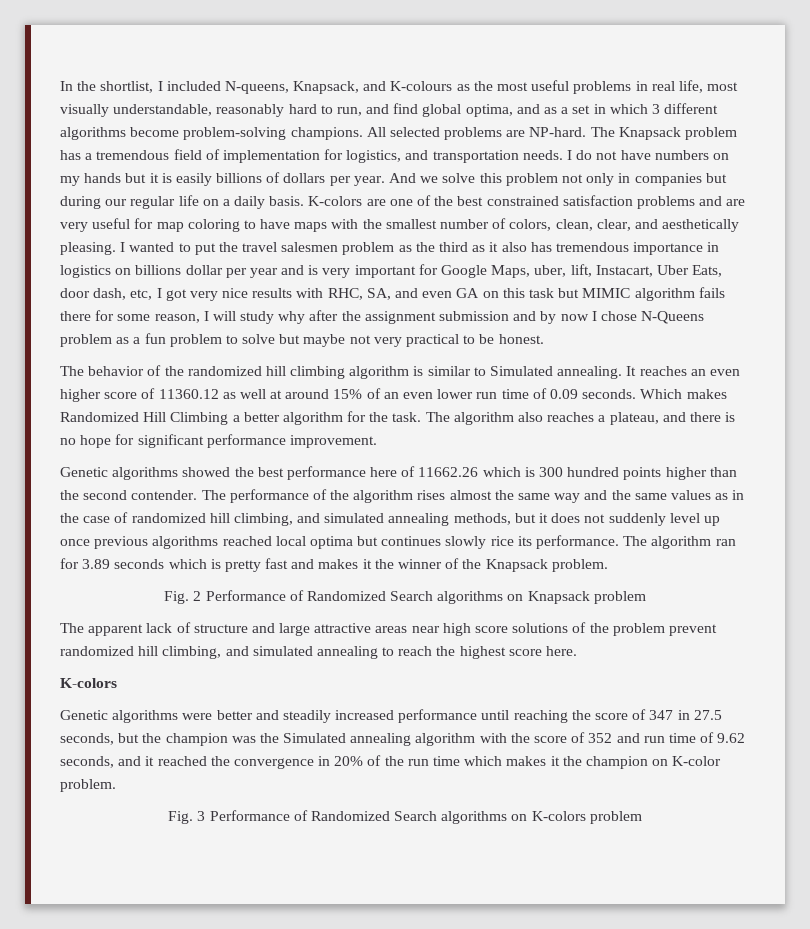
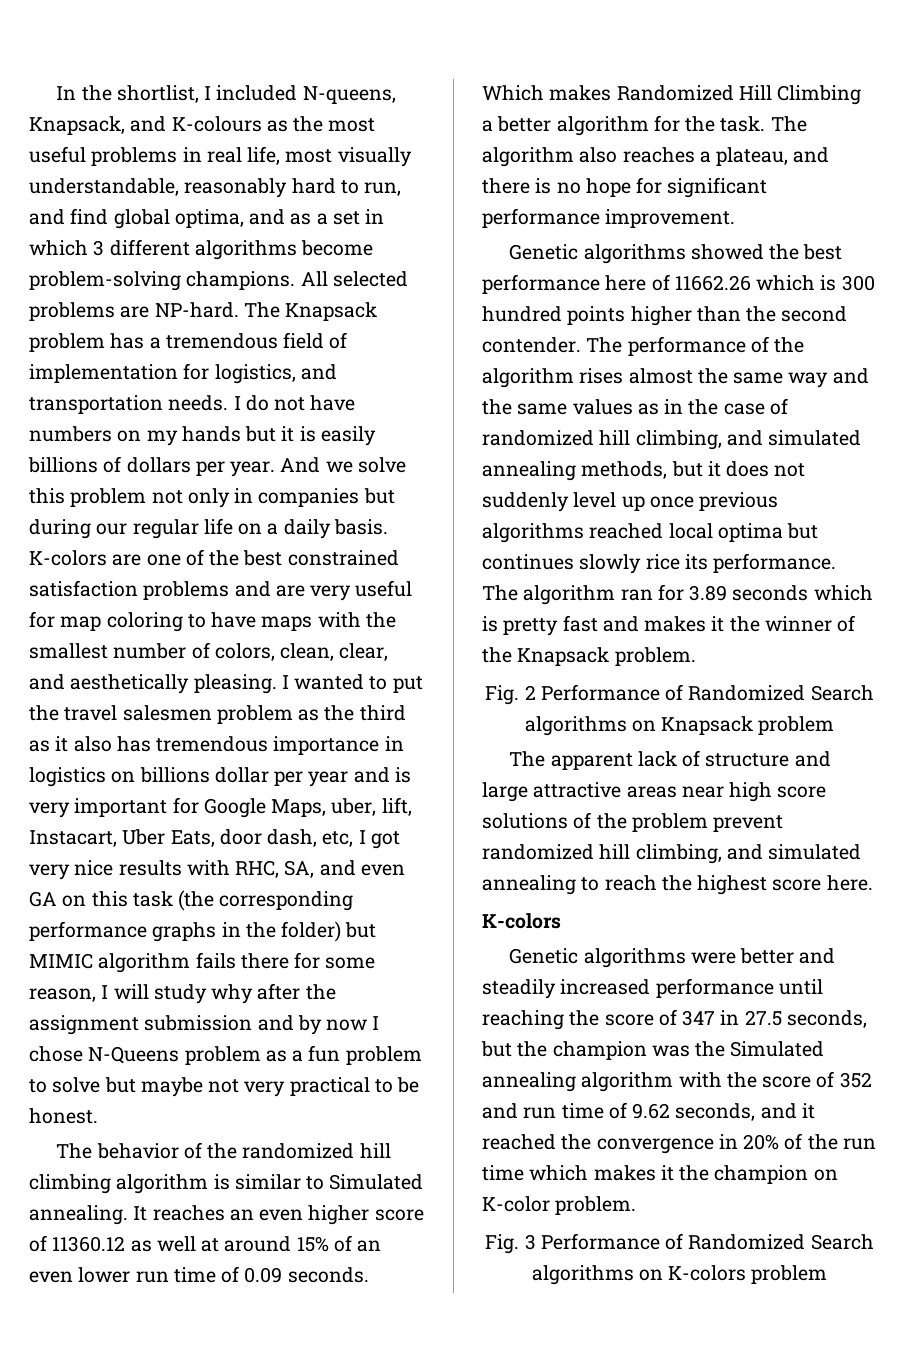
- I wanted to put the travel salesmen problem as the third as it also has tremendous importance in logistics on billions dollar per year and is very important for Google Maps, uber, lift, Instacart, Uber Eats, door dash, etc, I got very nice results with RHC, SA, and even GA on this task but MIMIC algorithm fails there for some reason, I will study why after the assignment submission and by now I chose N-Queens problem as a fun problem to solve but maybe not very practical to be honest.
+ I wanted to put the travel salesmen problem as the third as it also has tremendous importance in logistics on billions dollar per year and is very important for Google Maps, uber, lift, Instacart, Uber Eats, door dash, etc, I got very nice results with RHC, SA, and even GA on this task (the corresponding performance graphs in the folder) but MIMIC algorithm fails there for some reason, I will study why after the assignment submission and by now I chose N-Queens problem as a fun problem to solve but maybe not very practical to be honest.

